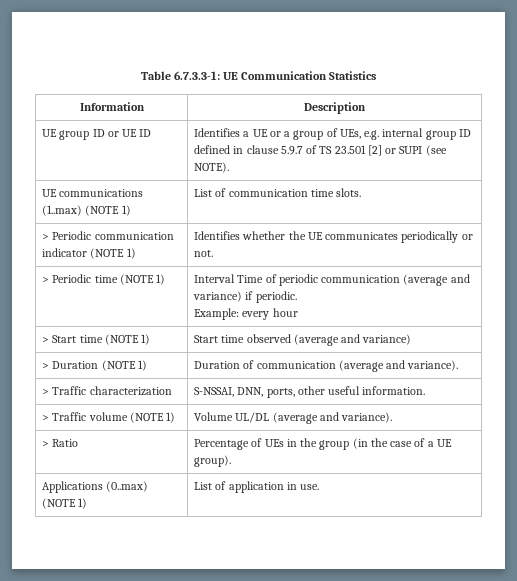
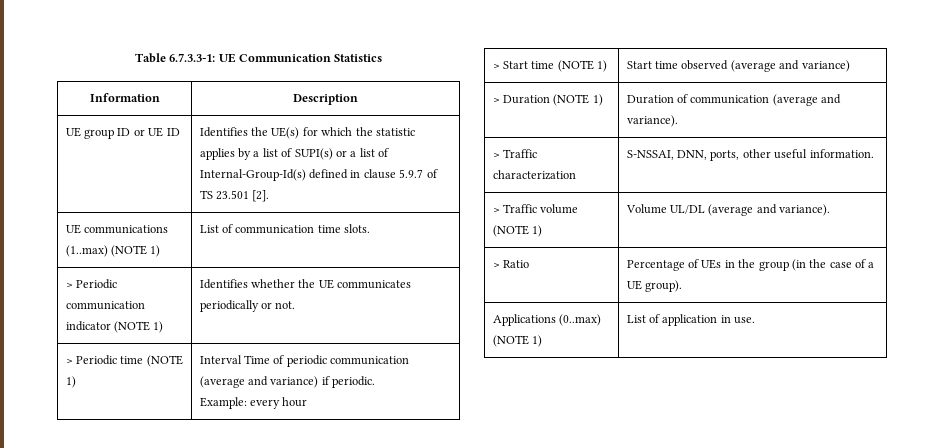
- UE group ID or UE ID | Identifies a UE or a group of UEs, e.g. internal group ID defined in clause 5.9.7 of TS 23.501 [2] or SUPI (see NOTE).
+ UE group ID or UE ID | Identifies the UE(s) for which the statistic applies by a list of SUPI(s) or a list of Internal-Group-Id(s) defined in clause 5.9.7 of TS 23.501 [2].

